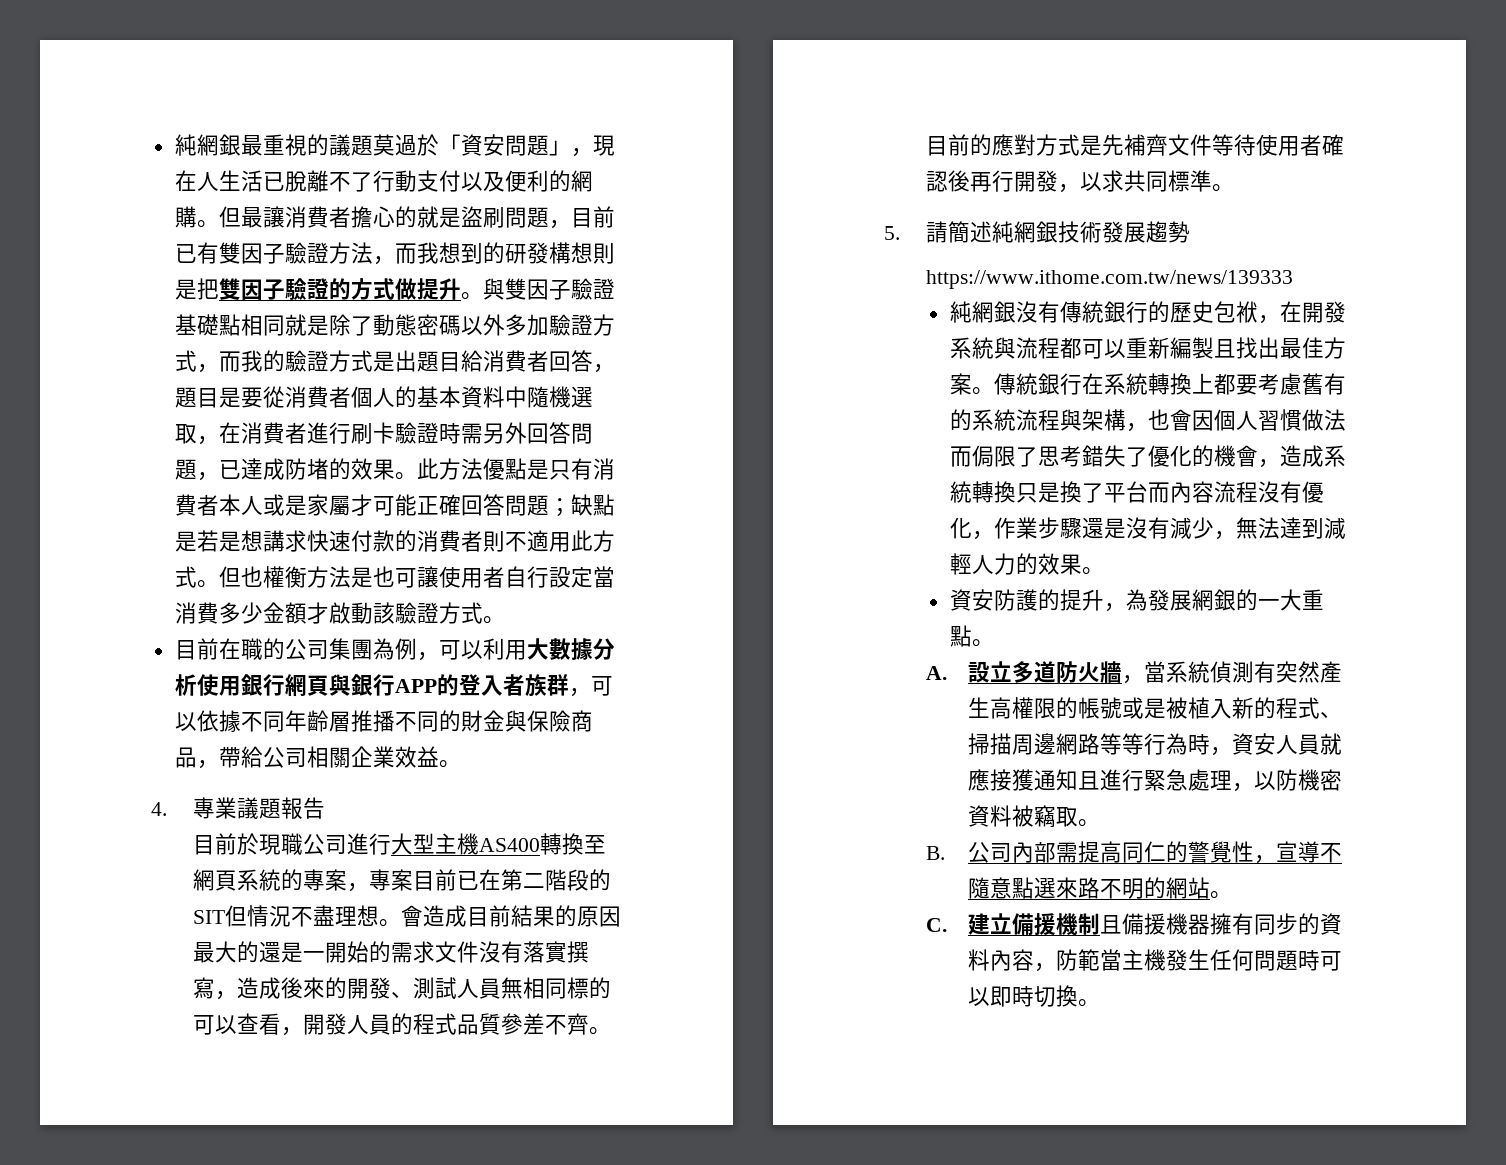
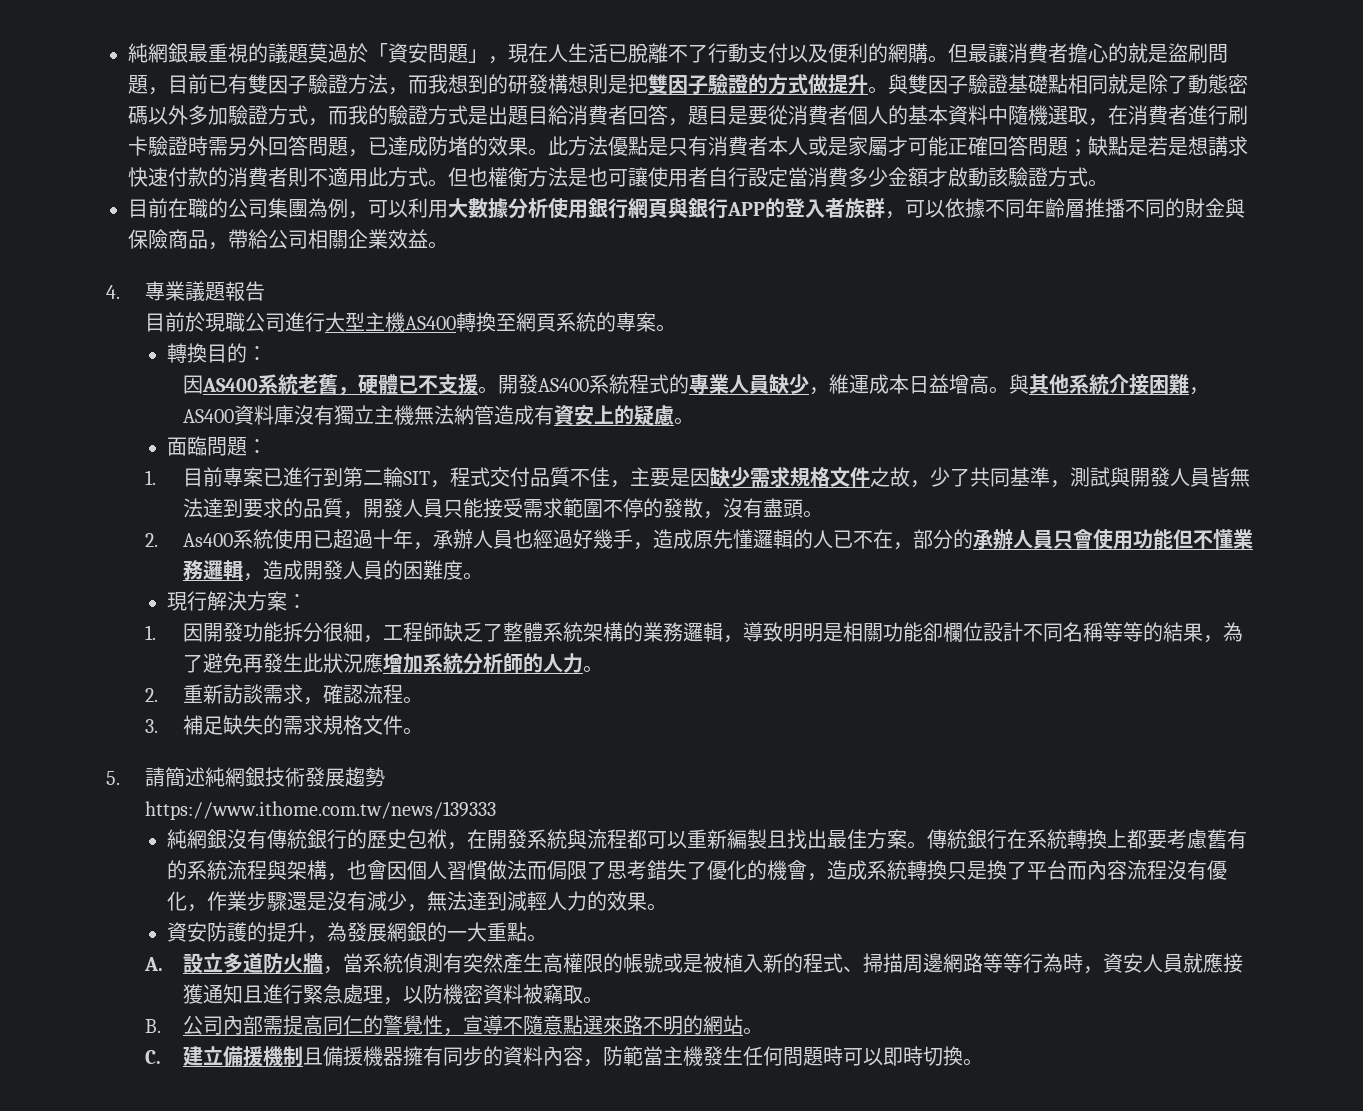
- 目前於現職公司進行大型主機AS400轉換至網頁系統的專案，專案目前已在第二階段的SIT但情況不盡理想。會造成目前結果的原因最大的還是一開始的需求文件沒有落實撰寫，造成後來的開發、測試人員無相同標的可以查看，開發人員的程式品質參差不齊。目前的應對方式是先補齊文件等待使用者確認後再行開發，以求共同標準。
+ 目前於現職公司進行大型主機AS400轉換至網頁系統的專案。
+ 轉換目的：
+ 因AS400系統老舊，硬體已不支援。開發AS400系統程式的專業人員缺少，維運成本日益增高。與其他系統介接困難，AS400資料庫沒有獨立主機無法納管造成有資安上的疑慮。
+ 面臨問題：
+ 1.目前專案已進行到第二輪SIT，程式交付品質不佳，主要是因缺少需求規格文件之故，少了共同基準，測試與開發人員皆無法達到要求的品質，開發人員只能接受需求範圍不停的發散，沒有盡頭。
+ 2. As400系統使用已超過十年，承辦人員也經過好幾手，造成原先懂邏輯的人已不在，部分的承辦人員只會使用功能但不懂業務邏輯，造成開發人員的困難度。
+ 現行解決方案：
+ 1.因開發功能拆分很細，工程師缺乏了整體系統架構的業務邏輯，導致明明是相關功能卻欄位設計不同名稱等等的結果，為了避免再發生此狀況應增加系統分析師的人力。
+ 2.重新訪談需求，確認流程。
+ 3.補足缺失的需求規格文件。

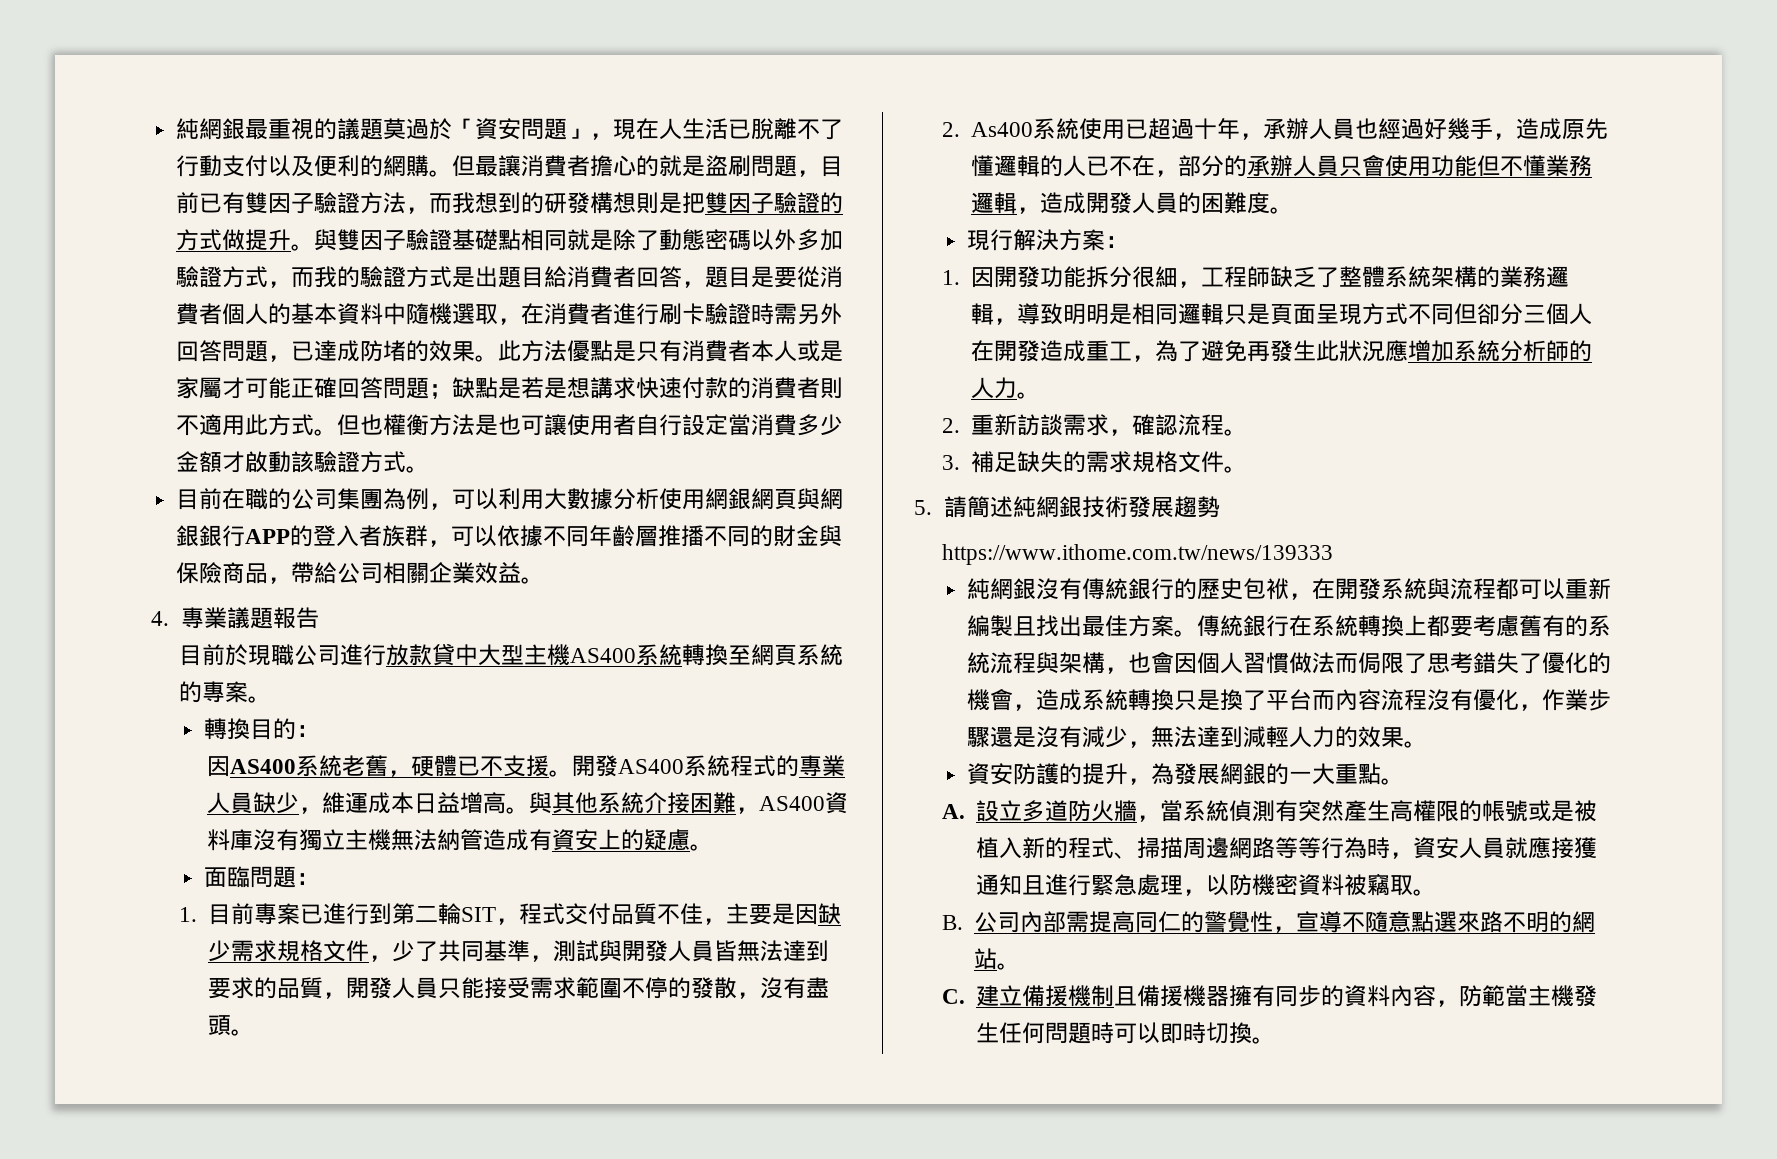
- 目前在職的公司集團為例，可以利用大數據分析使用銀行網頁與銀行APP的登入者族群，可以依據不同年齡層推播不同的財金與保險商品，帶給公司相關企業效益。
+ 目前在職的公司集團為例，可以利用大數據分析使用網銀網頁與網銀銀行APP的登入者族群，可以依據不同年齡層推播不同的財金與保險商品，帶給公司相關企業效益。
- 目前於現職公司進行大型主機AS400轉換至網頁系統的專案。
+ 目前於現職公司進行放款貸中大型主機AS400系統轉換至網頁系統的專案。
- 1.目前專案已進行到第二輪SIT，程式交付品質不佳，主要是因缺少需求規格文件之故，少了共同基準，測試與開發人員皆無法達到要求的品質，開發人員只能接受需求範圍不停的發散，沒有盡頭。
+ 1.目前專案已進行到第二輪SIT，程式交付品質不佳，主要是因缺少需求規格文件，少了共同基準，測試與開發人員皆無法達到要求的品質，開發人員只能接受需求範圍不停的發散，沒有盡頭。
- 1.因開發功能拆分很細，工程師缺乏了整體系統架構的業務邏輯，導致明明是相關功能卻欄位設計不同名稱等等的結果，為了避免再發生此狀況應增加系統分析師的人力。
+ 1.因開發功能拆分很細，工程師缺乏了整體系統架構的業務邏輯，導致明明是相同邏輯只是頁面呈現方式不同但卻分三個人在開發造成重工，為了避免再發生此狀況應增加系統分析師的人力。

